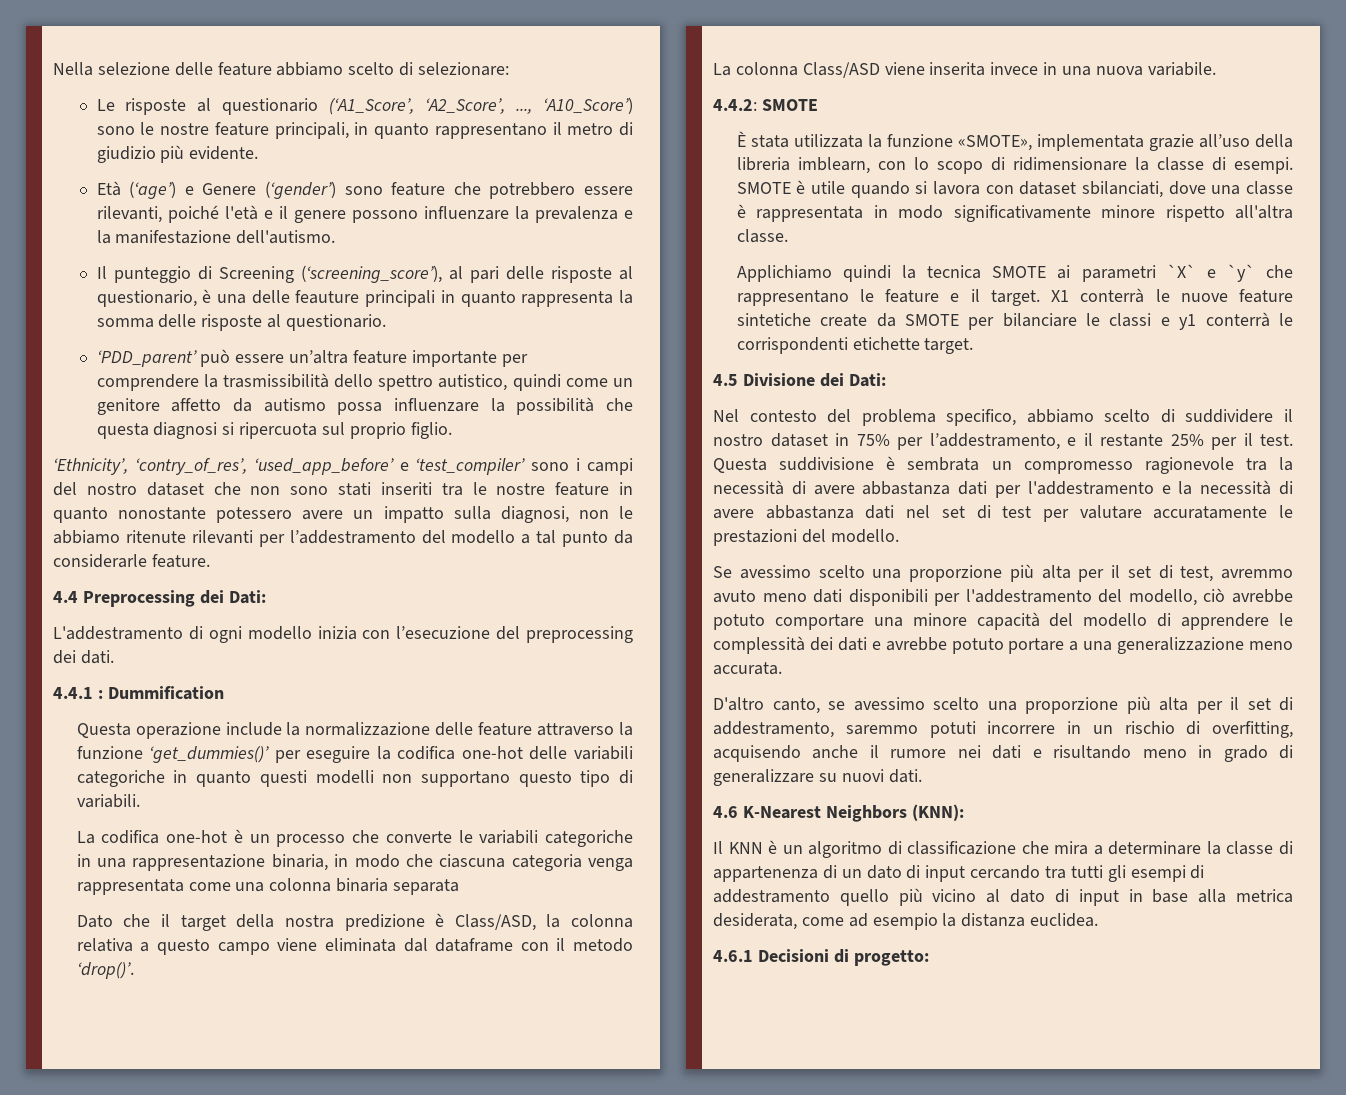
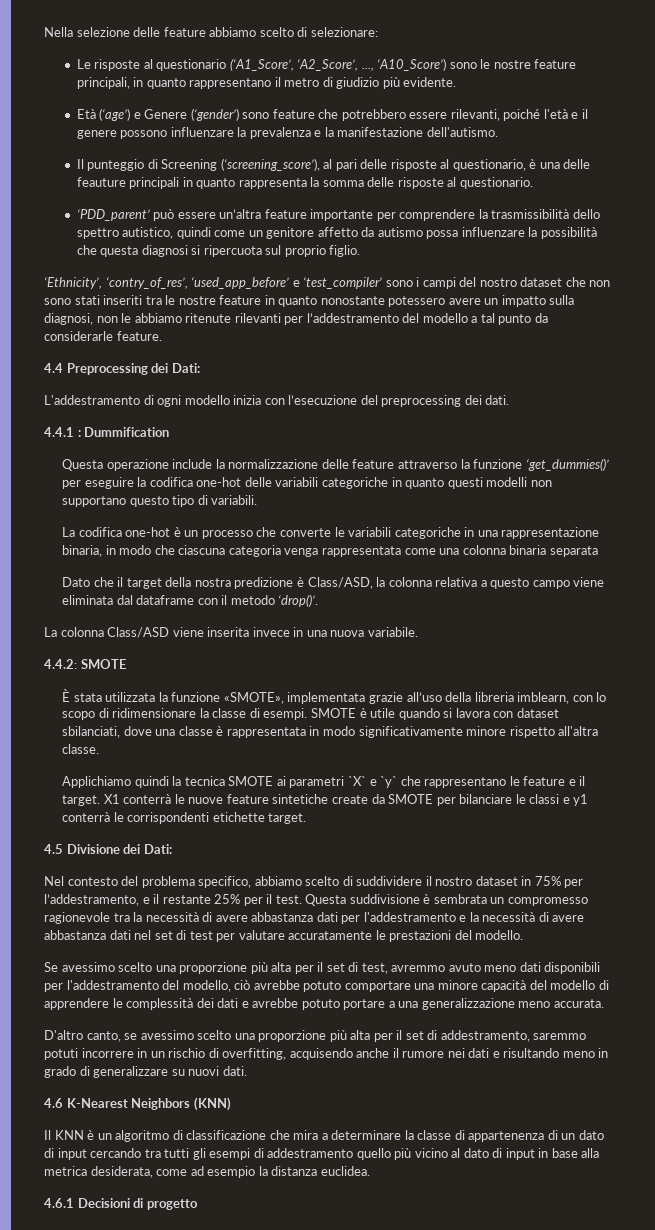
- 4.6 K-Nearest Neighbors (KNN):
+ 4.6 K-Nearest Neighbors (KNN)
- 4.6.1 Decisioni di progetto:
+ 4.6.1 Decisioni di progetto

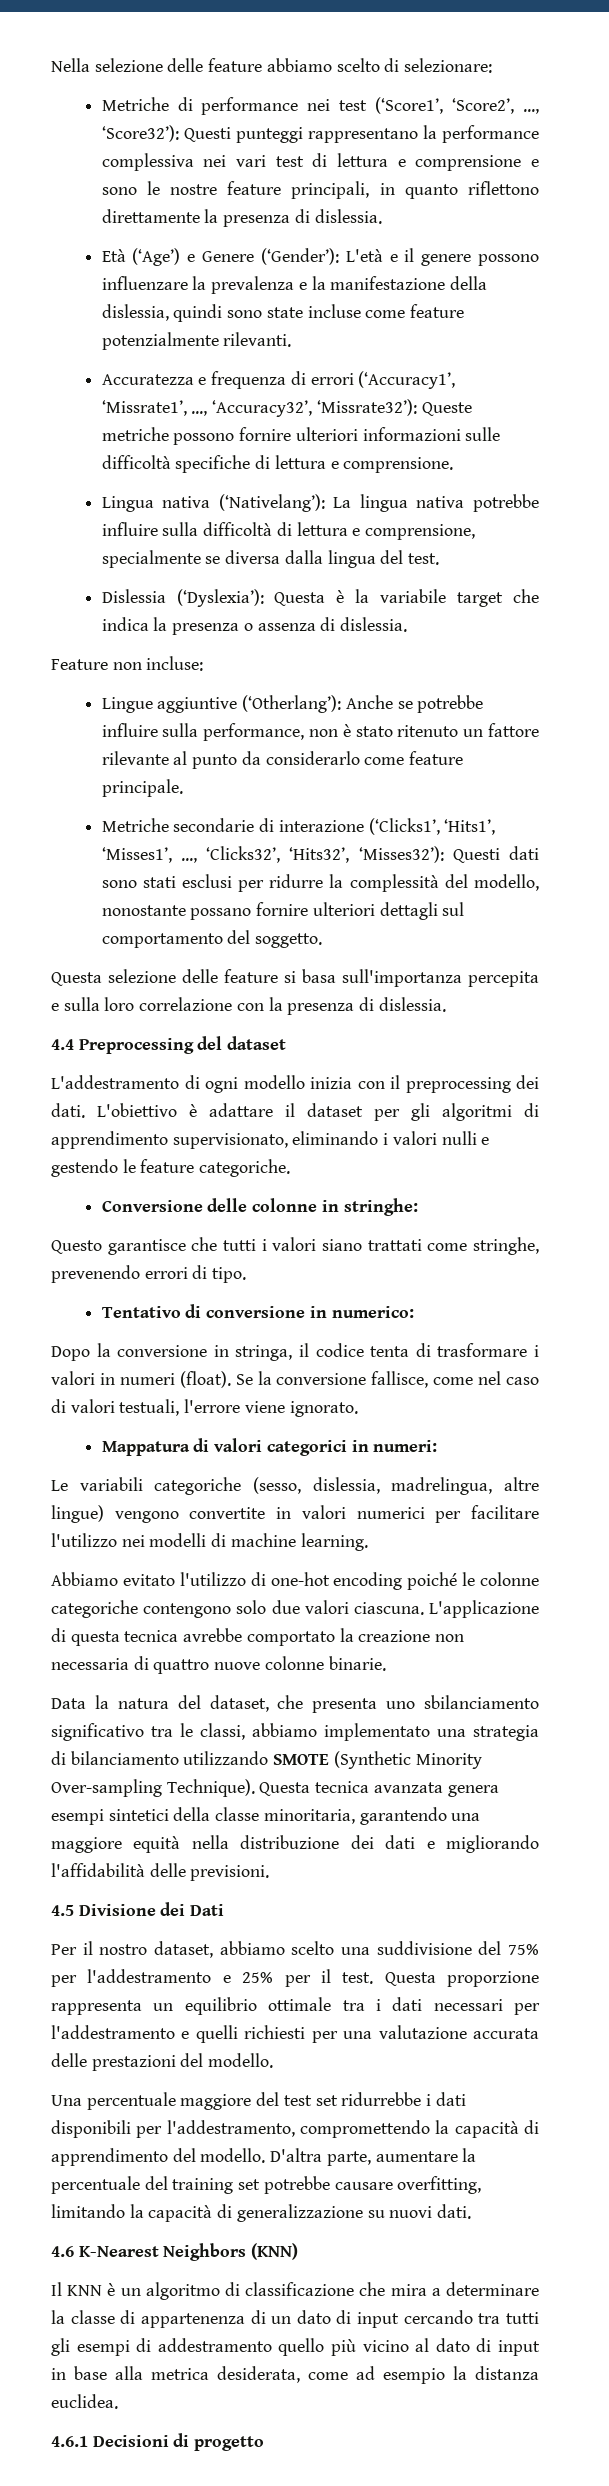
- Le risposte al questionario (‘A1_Score’, ‘A2_Score’, ..., ‘A10_Score’) sono le nostre feature principali, in quanto rappresentano il metro di giudizio più evidente.
+ Metriche di performance nei test (‘Score1’, ‘Score2’, ..., ‘Score32’): Questi punteggi rappresentano la performance complessiva nei vari test di lettura e comprensione e sono le nostre feature principali, in quanto riflettono direttamente la presenza di dislessia.
- Età (‘age’) e Genere (‘gender’) sono feature che potrebbero essere rilevanti, poiché l'età e il genere possono influenzare la prevalenza e la manifestazione dell'autismo.
- Il punteggio di Screening (‘screening_score’), al pari delle risposte al questionario, è una delle feauture principali in quanto rappresenta la somma delle risposte al questionario.
- ‘PDD_parent’ può essere un’altra feature importante per comprendere la trasmissibilità dello spettro autistico, quindi come un genitore affetto da autismo possa influenzare la possibilità che questa diagnosi si ripercuota sul proprio figlio.
- ‘Ethnicity’, ‘contry_of_res’, ‘used_app_before’ e ‘test_compiler’ sono i campi del nostro dataset che non sono stati inseriti tra le nostre feature in quanto nonostante potessero avere un impatto sulla diagnosi, non le abbiamo ritenute rilevanti per l’addestramento del modello a tal punto da considerarle feature.
+ Età (‘Age’) e Genere (‘Gender’): L'età e il genere possono influenzare la prevalenza e la manifestazione della dislessia, quindi sono state incluse come feature potenzialmente rilevanti.
+ Accuratezza e frequenza di errori (‘Accuracy1’, ‘Missrate1’, ..., ‘Accuracy32’, ‘Missrate32’): Queste metriche possono fornire ulteriori informazioni sulle difficoltà specifiche di lettura e comprensione.
+ Lingua nativa (‘Nativelang’): La lingua nativa potrebbe influire sulla difficoltà di lettura e comprensione, specialmente se diversa dalla lingua del test.
+ Dislessia (‘Dyslexia’): Questa è la variabile target che indica la presenza o assenza di dislessia.
+ Feature non incluse:
+ Lingue aggiuntive (‘Otherlang’): Anche se potrebbe influire sulla performance, non è stato ritenuto un fattore rilevante al punto da considerarlo come feature principale.
+ Metriche secondarie di interazione (‘Clicks1’, ‘Hits1’, ‘Misses1’, ..., ‘Clicks32’, ‘Hits32’, ‘Misses32’): Questi dati sono stati esclusi per ridurre la complessità del modello, nonostante possano fornire ulteriori dettagli sul comportamento del soggetto.
+ Questa selezione delle feature si basa sull'importanza percepita e sulla loro correlazione con la presenza di dislessia.
- 4.4 Preprocessing dei Dati:
+ 4.4 Preprocessing del dataset
- L'addestramento di ogni modello inizia con l’esecuzione del preprocessing dei dati.
- 4.4.1 : Dummification
- Questa operazione include la normalizzazione delle feature attraverso la funzione ‘get_dummies()’ per eseguire la codifica one-hot delle variabili categoriche in quanto questi modelli non supportano questo tipo di variabili.
- La codifica one-hot è un processo che converte le variabili categoriche in una rappresentazione binaria, in modo che ciascuna categoria venga rappresentata come una colonna binaria separata
- Dato che il target della nostra predizione è Class/ASD, la colonna relativa a questo campo viene eliminata dal dataframe con il metodo ‘drop()’.
- La colonna Class/ASD viene inserita invece in una nuova variabile.
- 4.4.2: SMOTE
- È stata utilizzata la funzione «SMOTE», implementata grazie all’uso della libreria imblearn, con lo scopo di ridimensionare la classe di esempi. SMOTE è utile quando si lavora con dataset sbilanciati, dove una classe è rappresentata in modo significativamente minore rispetto all'altra classe.
- Applichiamo quindi la tecnica SMOTE ai parametri `X` e `y` che rappresentano le feature e il target. X1 conterrà le nuove feature sintetiche create da SMOTE per bilanciare le classi e y1 conterrà le corrispondenti etichette target.
- 4.5 Divisione dei Dati:
- Nel contesto del problema specifico, abbiamo scelto di suddividere il nostro dataset in 75% per l’addestramento, e il restante 25% per il test.
+ L'addestramento di ogni modello inizia con il preprocessing dei dati. L'obiettivo è adattare il dataset per gli algoritmi di apprendimento supervisionato, eliminando i valori nulli e gestendo le feature categoriche.
+ Conversione delle colonne in stringhe:
+ Questo garantisce che tutti i valori siano trattati come stringhe, prevenendo errori di tipo.
+ Tentativo di conversione in numerico:
+ Dopo la conversione in stringa, il codice tenta di trasformare i valori in numeri (float). Se la conversione fallisce, come nel caso di valori testuali, l'errore viene ignorato.
+ Mappatura di valori categorici in numeri:
+ Le variabili categoriche (sesso, dislessia, madrelingua, altre lingue) vengono convertite in valori numerici per facilitare l'utilizzo nei modelli di machine learning.
+ Abbiamo evitato l'utilizzo di one-hot encoding poiché le colonne categoriche contengono solo due valori ciascuna. L'applicazione di questa tecnica avrebbe comportato la creazione non necessaria di quattro nuove colonne binarie.
+ Data la natura del dataset, che presenta uno sbilanciamento significativo tra le classi, abbiamo implementato una strategia di bilanciamento utilizzando SMOTE (Synthetic Minority Over-sampling Technique). Questa tecnica avanzata genera esempi sintetici della classe minoritaria, garantendo una maggiore equità nella distribuzione dei dati e migliorando l'affidabilità delle previsioni.
+ 4.5 Divisione dei Dati
+ Per il nostro dataset, abbiamo scelto una suddivisione del 75% per l'addestramento e 25% per il test.
- Questa suddivisione è sembrata un compromesso ragionevole tra la necessità di avere abbastanza dati per l'addestramento e la necessità di avere abbastanza dati nel set di test per valutare accuratamente le prestazioni del modello.
- Se avessimo scelto una proporzione più alta per il set di test, avremmo avuto meno dati disponibili per l'addestramento del modello, ciò avrebbe potuto comportare una minore capacità del modello di apprendere le complessità dei dati e avrebbe potuto portare a una generalizzazione meno accurata.
- D'altro canto, se avessimo scelto una proporzione più alta per il set di addestramento, saremmo potuti incorrere in un rischio di overfitting, acquisendo anche il rumore nei dati e risultando meno in grado di generalizzare su nuovi dati.
+ Questa proporzione rappresenta un equilibrio ottimale tra i dati necessari per l'addestramento e quelli richiesti per una valutazione accurata delle prestazioni del modello.
+ Una percentuale maggiore del test set ridurrebbe i dati disponibili per l'addestramento, compromettendo la capacità di apprendimento del modello. D'altra parte, aumentare la percentuale del training set potrebbe causare overfitting, limitando la capacità di generalizzazione su nuovi dati.

